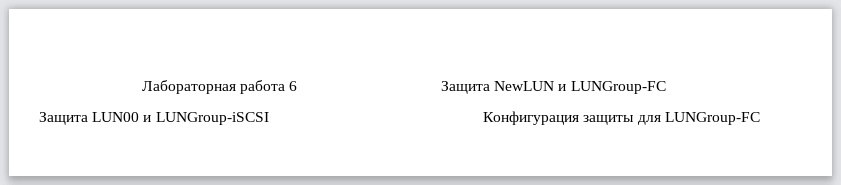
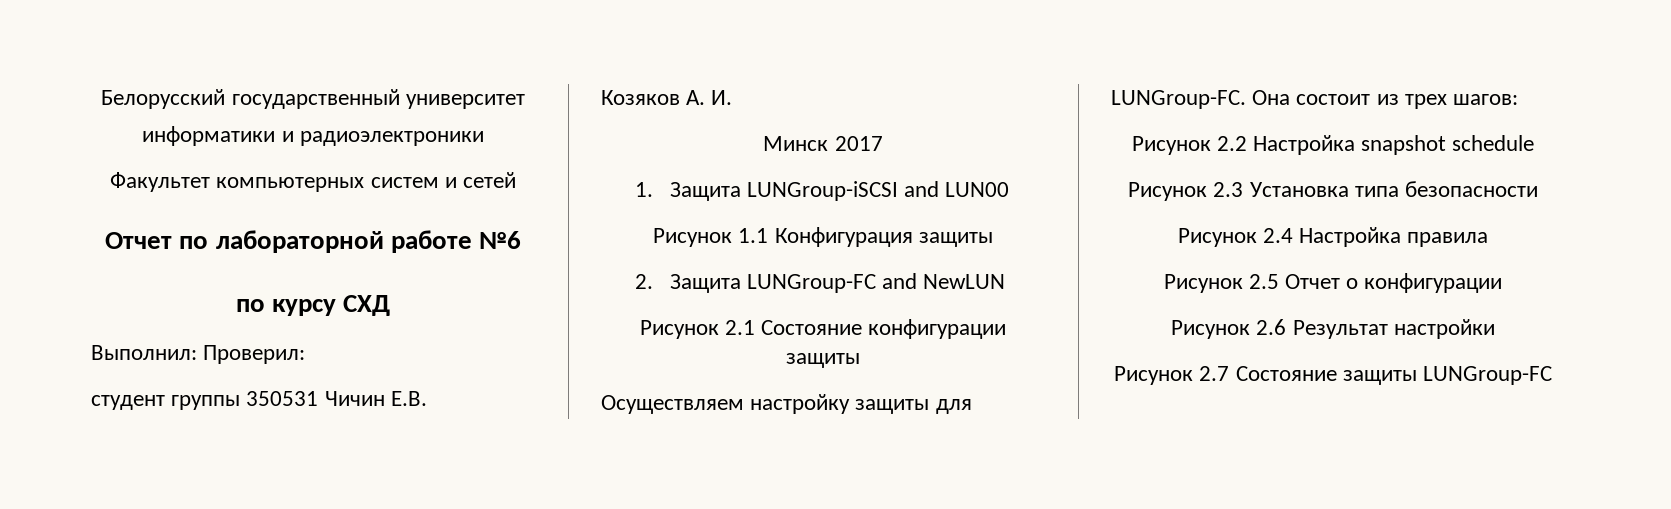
- Лабораторная работа 6
- Защита LUN00 и LUNGroup-iSCSI
- Защита NewLUN и LUNGroup-FC
- Конфигурация защиты для LUNGroup-FC
+ Белорусский государственный университет
+ информатики и радиоэлектроники
+ Факультет компьютерных систем и сетей
+ Отчет по лабораторной работе №6
+ по курсу СХД
+ Выполнил: Проверил:
+ студент группы 350531 Чичин Е.В.
+ Козяков А. И.
+ Минск 2017
+ 1. Защита LUNGroup-iSCSI and LUN00
+ Рисунок 1.1 Конфигурация защиты
+ 2. Защита LUNGroup-FC and NewLUN
+ Рисунок 2.1 Состояние конфигурации защиты
+ Осуществляем настройку защиты для LUNGroup-FC. Она состоит из трех шагов:
+ Рисунок 2.2 Настройка snapshot schedule
+ Рисунок 2.3 Установка типа безопасности
+ Рисунок 2.4 Настройка правила
+ Рисунок 2.5 Отчет о конфигурации
+ Рисунок 2.6 Результат настройки
+ Рисунок 2.7 Состояние защиты LUNGroup-FC

